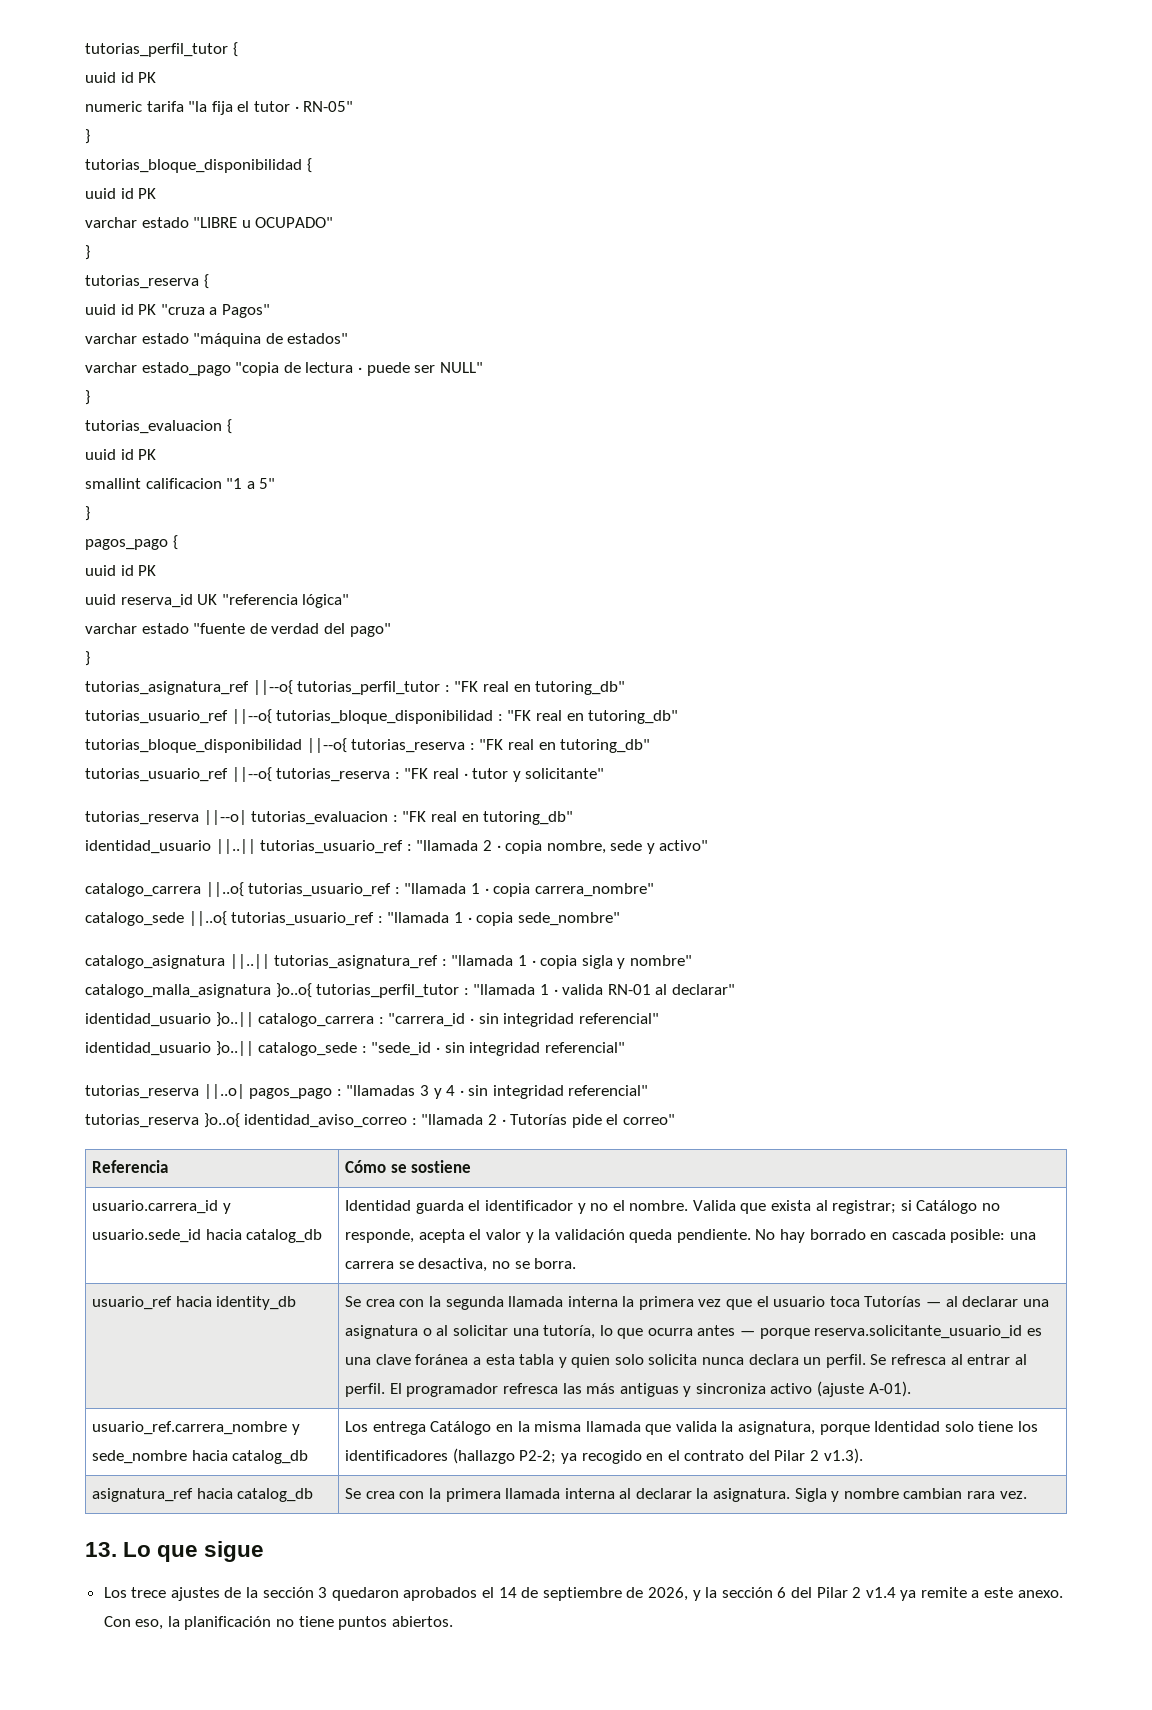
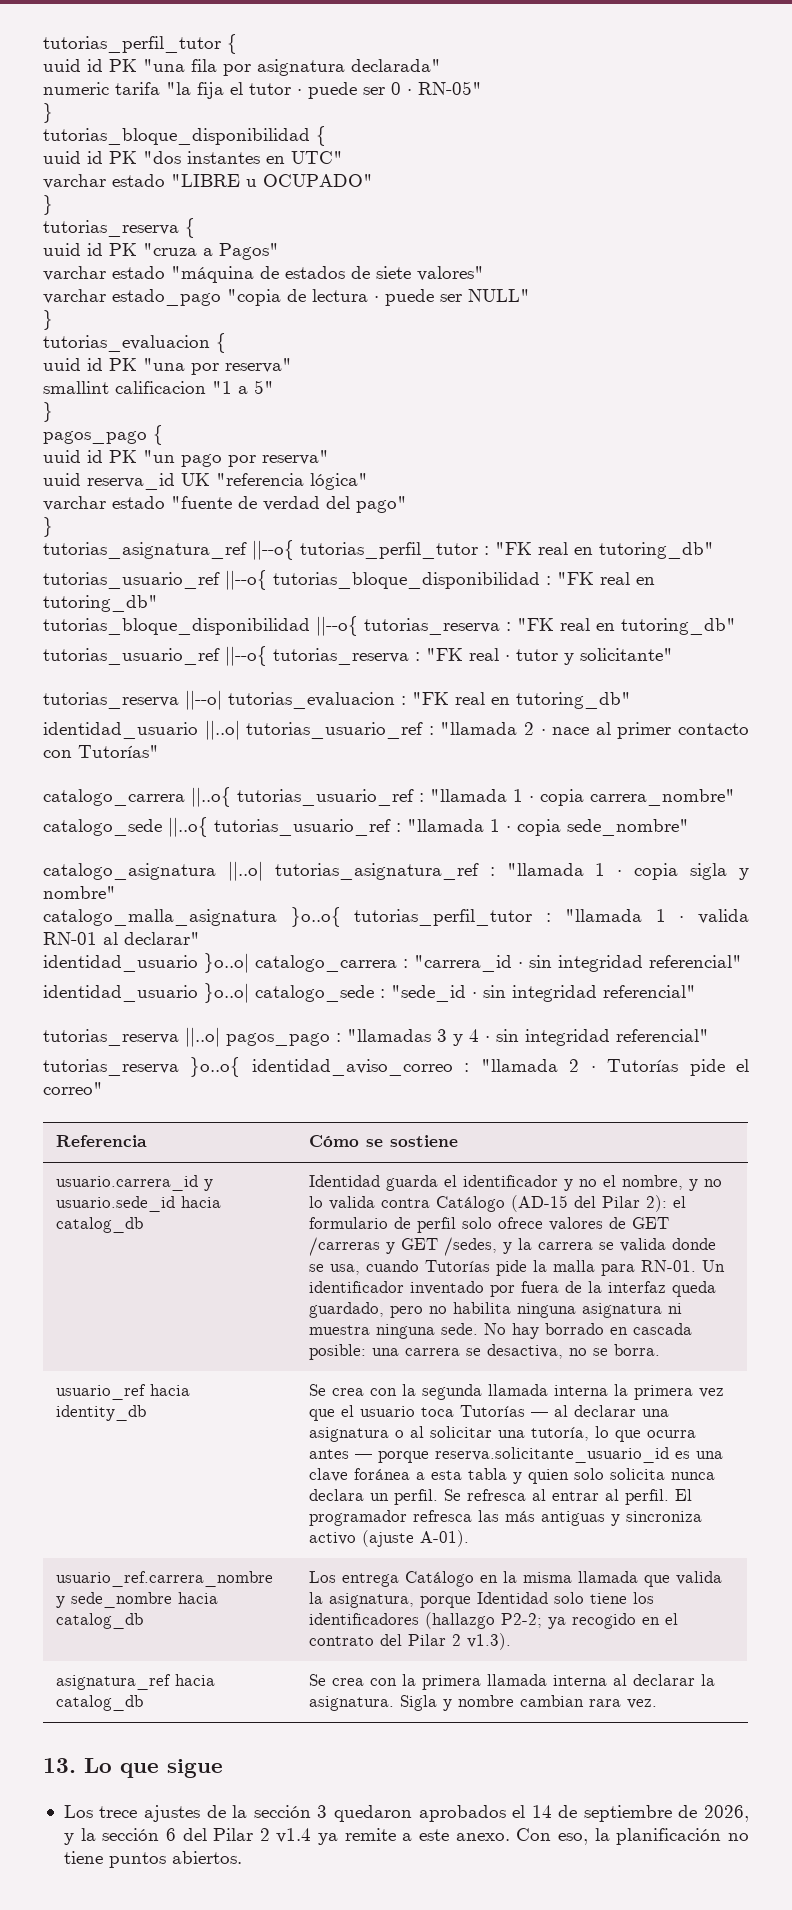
  tutorias_perfil_tutor {
- uuid id PK
+ uuid id PK "una fila por asignatura declarada"
- numeric tarifa "la fija el tutor · RN-05"
+ numeric tarifa "la fija el tutor · puede ser 0 · RN-05"
  tutorias_bloque_disponibilidad {
- uuid id PK
+ uuid id PK "dos instantes en UTC"
- varchar estado "máquina de estados"
+ varchar estado "máquina de estados de siete valores"
  tutorias_evaluacion {
- uuid id PK
+ uuid id PK "una por reserva"
  pagos_pago {
- uuid id PK
+ uuid id PK "un pago por reserva"
- identidad_usuario ||..|| tutorias_usuario_ref : "llamada 2 · copia nombre, sede y activo"
+ identidad_usuario ||..o| tutorias_usuario_ref : "llamada 2 · nace al primer contacto con Tutorías"
- catalogo_asignatura ||..|| tutorias_asignatura_ref : "llamada 1 · copia sigla y nombre"
+ catalogo_asignatura ||..o| tutorias_asignatura_ref : "llamada 1 · copia sigla y nombre"
- identidad_usuario }o..|| catalogo_carrera : "carrera_id · sin integridad referencial"
+ identidad_usuario }o..o| catalogo_carrera : "carrera_id · sin integridad referencial"
- identidad_usuario }o..|| catalogo_sede : "sede_id · sin integridad referencial"
+ identidad_usuario }o..o| catalogo_sede : "sede_id · sin integridad referencial"
- Identidad guarda el identificador y no el nombre. Valida que exista al registrar; si Catálogo no responde, acepta el valor y la validación queda pendiente.
+ Identidad guarda el identificador y no el nombre, y no lo valida contra Catálogo (AD-15 del Pilar 2): el formulario de perfil solo ofrece valores de GET /carreras y GET /sedes, y la carrera se valida donde se usa, cuando Tutorías pide la malla para RN-01. Un identificador inventado por fuera de la interfaz queda guardado, pero no habilita ninguna asignatura ni muestra ninguna sede.

